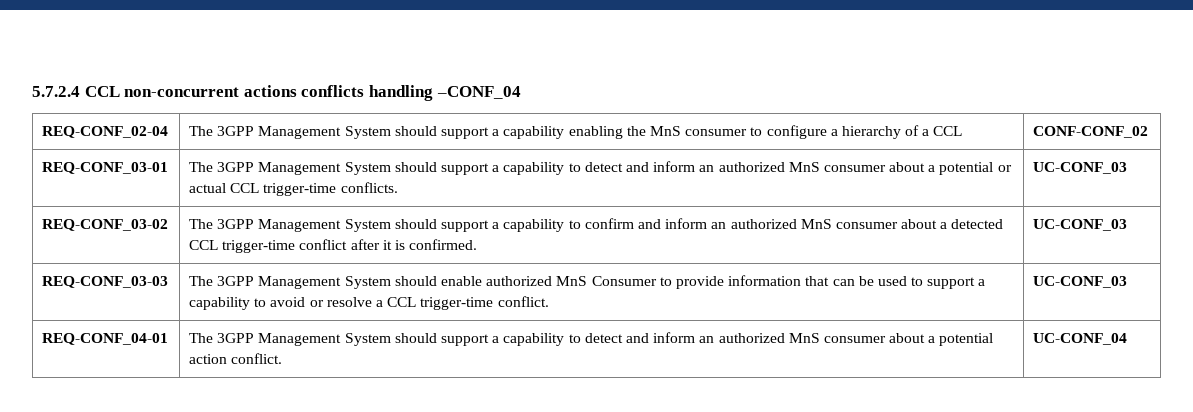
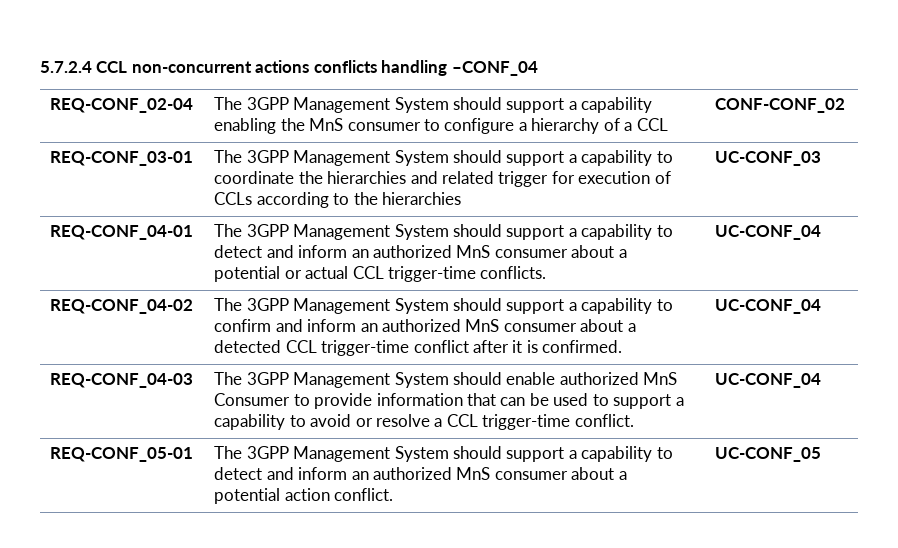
- REQ-CONF_03-01 | The 3GPP Management System should support a capability to detect and inform an authorized MnS consumer about a potential or actual CCL trigger-time conflicts. | UC-CONF_03
- REQ-CONF_03-02 | The 3GPP Management System should support a capability to confirm and inform an authorized MnS consumer about a detected CCL trigger-time conflict after it is confirmed. | UC-CONF_03
- REQ-CONF_03-03 | The 3GPP Management System should enable authorized MnS Consumer to provide information that can be used to support a capability to avoid or resolve a CCL trigger-time conflict. | UC-CONF_03
- REQ-CONF_04-01 | The 3GPP Management System should support a capability to detect and inform an authorized MnS consumer about a potential action conflict. | UC-CONF_04
+ REQ-CONF_03-01 | The 3GPP Management System should support a capability to coordinate the hierarchies and related trigger for execution of CCLs according to the hierarchies | UC-CONF_03
+ REQ-CONF_04-01 | The 3GPP Management System should support a capability to detect and inform an authorized MnS consumer about a potential or actual CCL trigger-time conflicts. | UC-CONF_04
+ REQ-CONF_04-02 | The 3GPP Management System should support a capability to confirm and inform an authorized MnS consumer about a detected CCL trigger-time conflict after it is confirmed. | UC-CONF_04
+ REQ-CONF_04-03 | The 3GPP Management System should enable authorized MnS Consumer to provide information that can be used to support a capability to avoid or resolve a CCL trigger-time conflict. | UC-CONF_04
+ REQ-CONF_05-01 | The 3GPP Management System should support a capability to detect and inform an authorized MnS consumer about a potential action conflict. | UC-CONF_05

